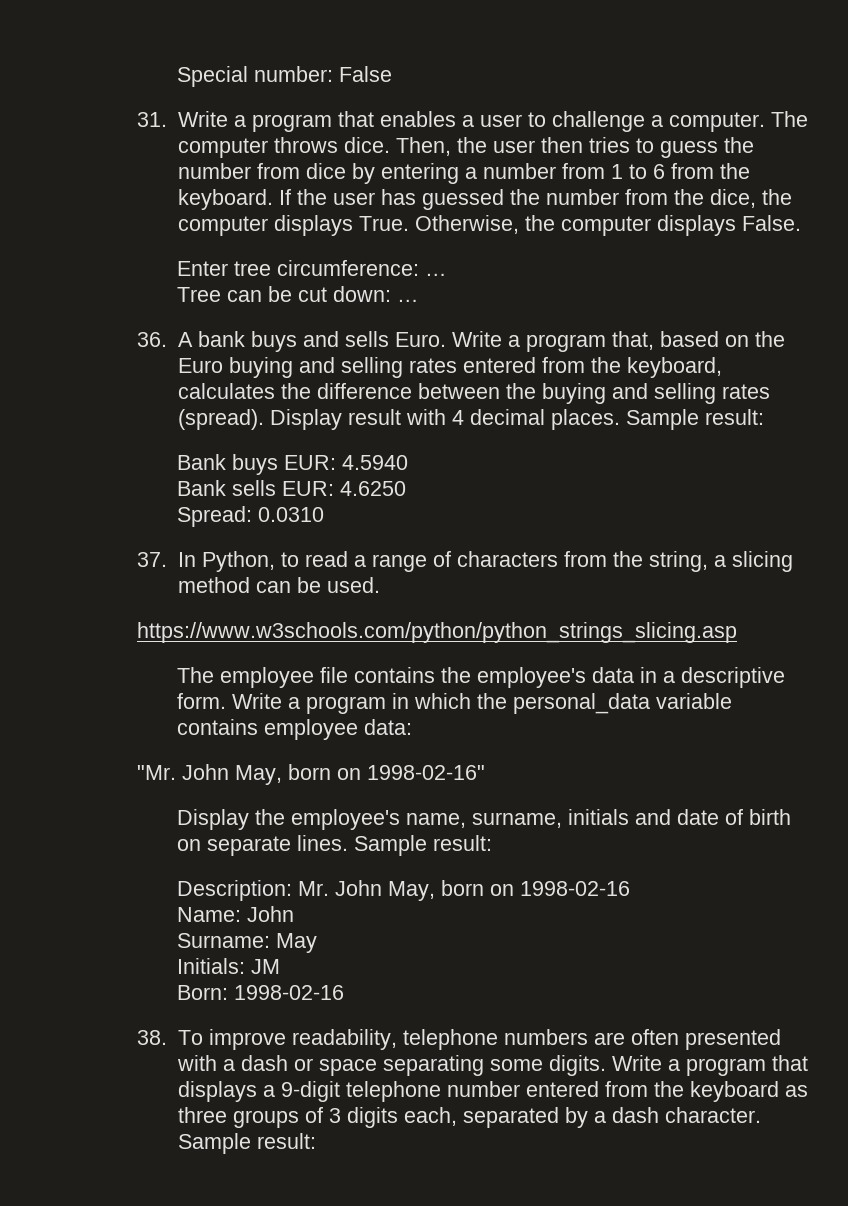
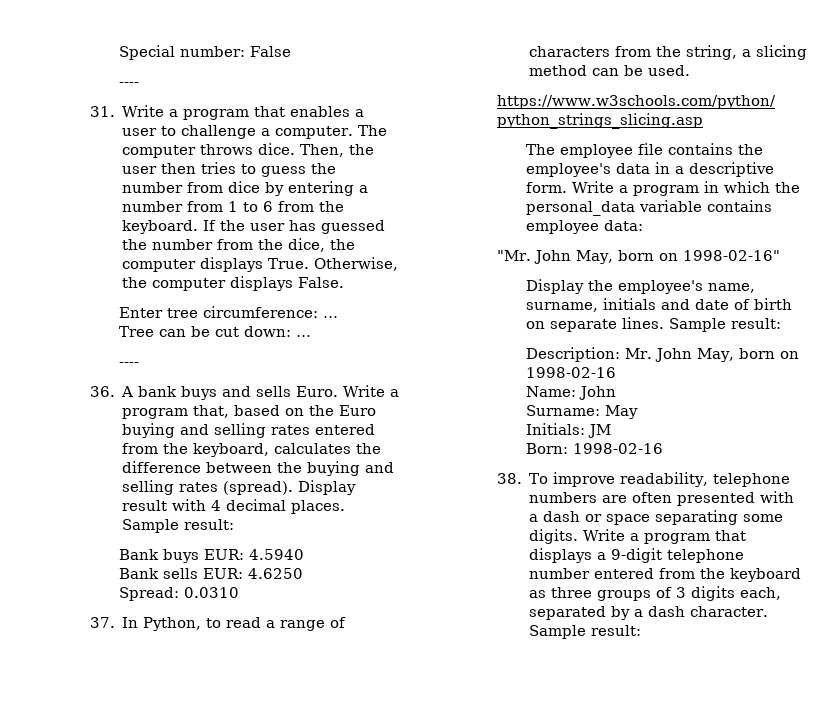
  Special number: False
+ ----
  Tree can be cut down: …
+ ----

